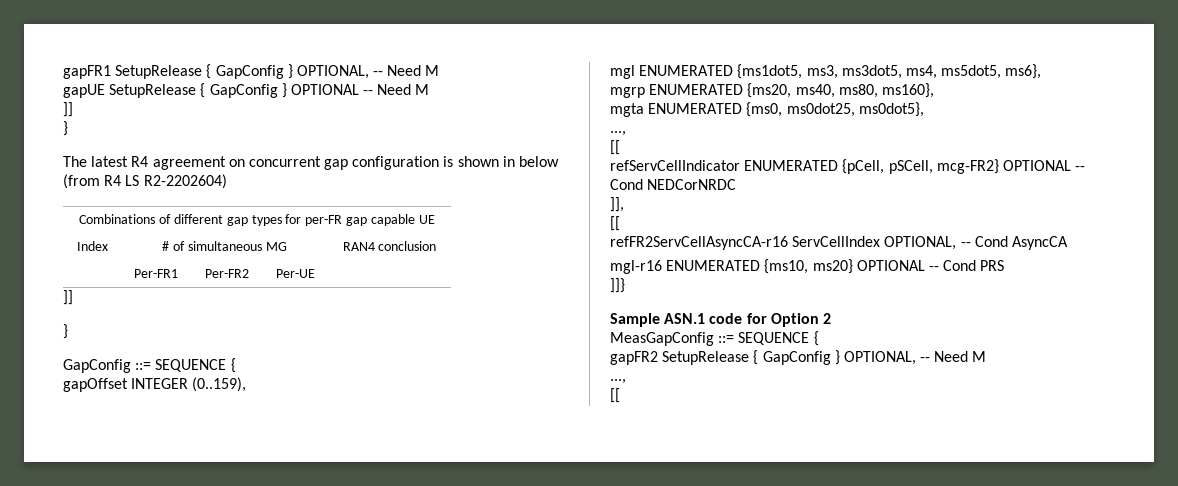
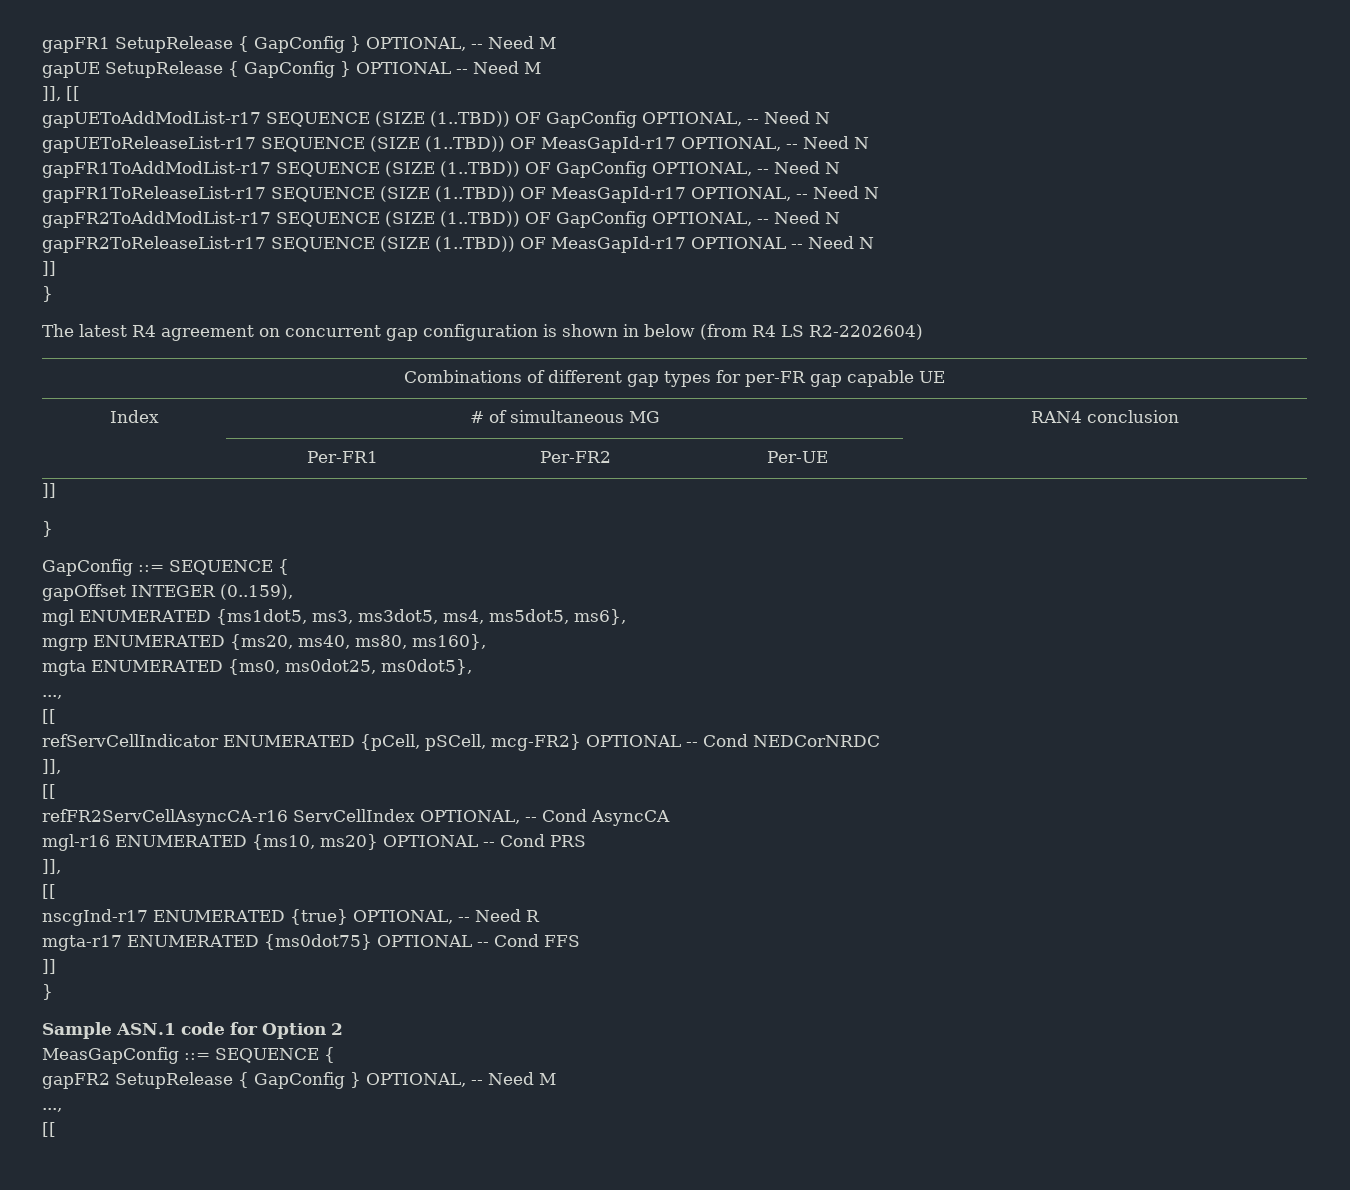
+ ]], [[
+ gapUEToAddModList-r17 SEQUENCE (SIZE (1..TBD)) OF GapConfig OPTIONAL, -- Need N
+ gapUEToReleaseList-r17 SEQUENCE (SIZE (1..TBD)) OF MeasGapId-r17 OPTIONAL, -- Need N
+ gapFR1ToAddModList-r17 SEQUENCE (SIZE (1..TBD)) OF GapConfig OPTIONAL, -- Need N
+ gapFR1ToReleaseList-r17 SEQUENCE (SIZE (1..TBD)) OF MeasGapId-r17 OPTIONAL, -- Need N
+ gapFR2ToAddModList-r17 SEQUENCE (SIZE (1..TBD)) OF GapConfig OPTIONAL, -- Need N
+ gapFR2ToReleaseList-r17 SEQUENCE (SIZE (1..TBD)) OF MeasGapId-r17 OPTIONAL -- Need N
  mgl-r16 ENUMERATED {ms10, ms20} OPTIONAL -- Cond PRS
- ]]}
+ ]],
+ [[
+ nscgInd-r17 ENUMERATED {true} OPTIONAL, -- Need R
+ mgta-r17 ENUMERATED {ms0dot75} OPTIONAL -- Cond FFS
+ ]]
+ }

